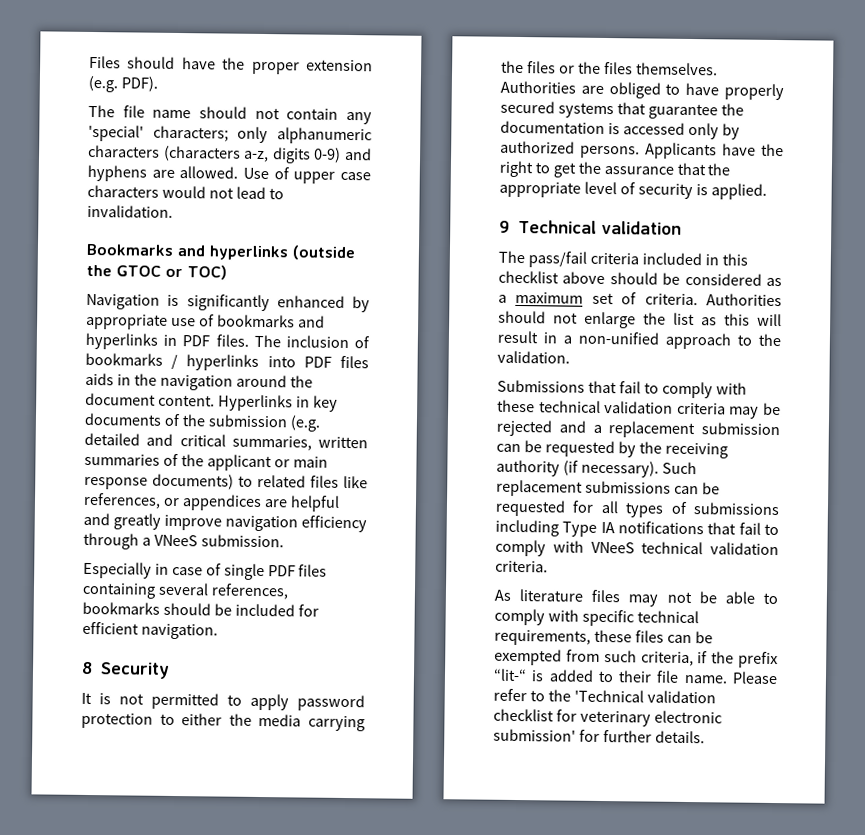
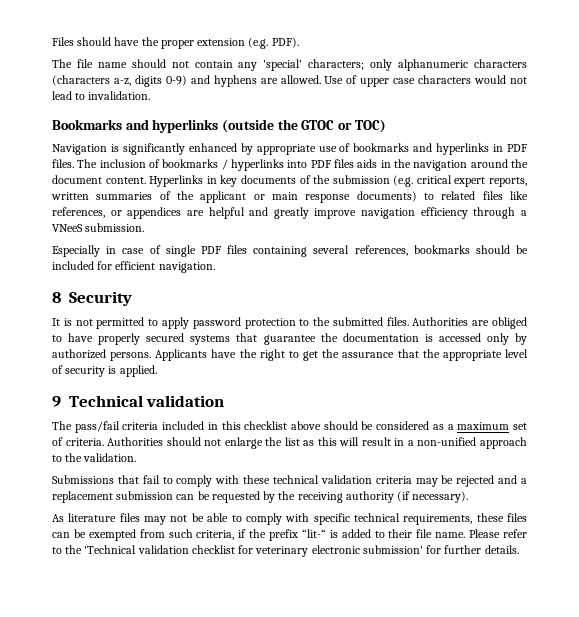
- Hyperlinks in key documents of the submission (e.g. detailed and critical summaries, written summaries of the applicant or main response documents) to related files like references, or appendices are helpful and greatly improve navigation efficiency through a VNeeS submission.
+ Hyperlinks in key documents of the submission (e.g. critical expert reports, written summaries of the applicant or main response documents) to related files like references, or appendices are helpful and greatly improve navigation efficiency through a VNeeS submission.
- It is not permitted to apply password protection to either the media carrying the files or the files themselves.
+ It is not permitted to apply password protection to the submitted files.
- Such replacement submissions can be requested for all types of submissions including Type IA notifications that fail to comply with VNeeS technical validation criteria.

